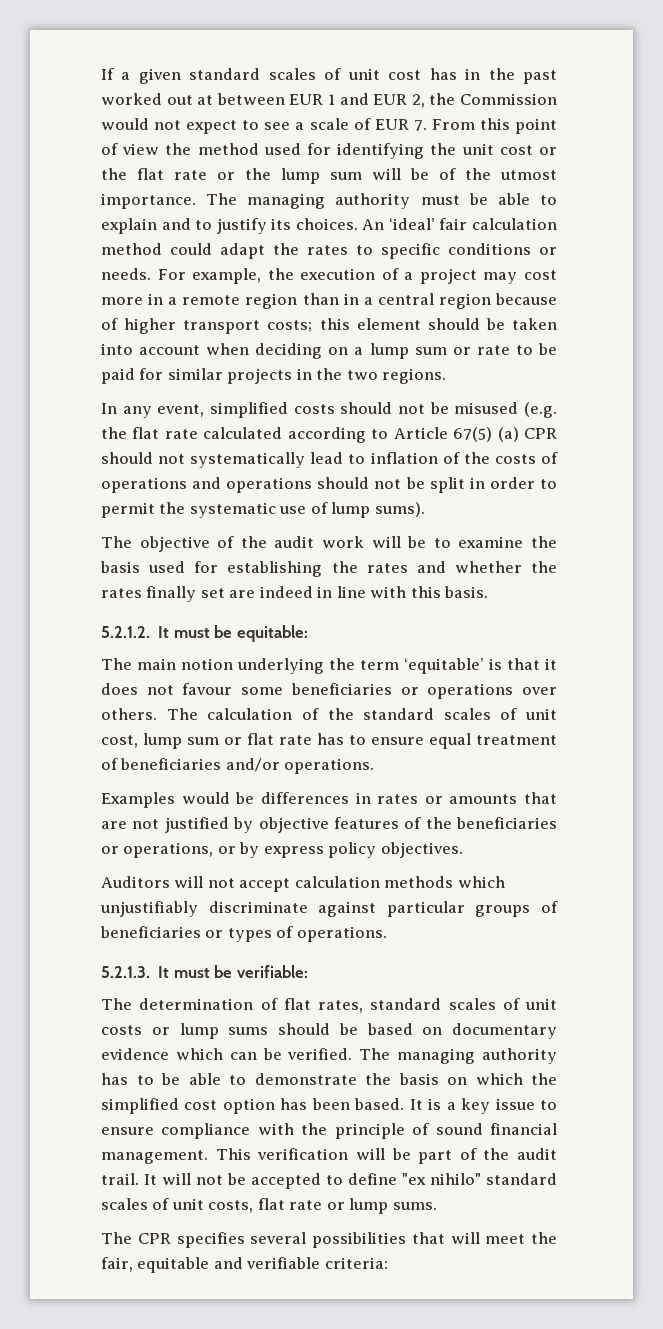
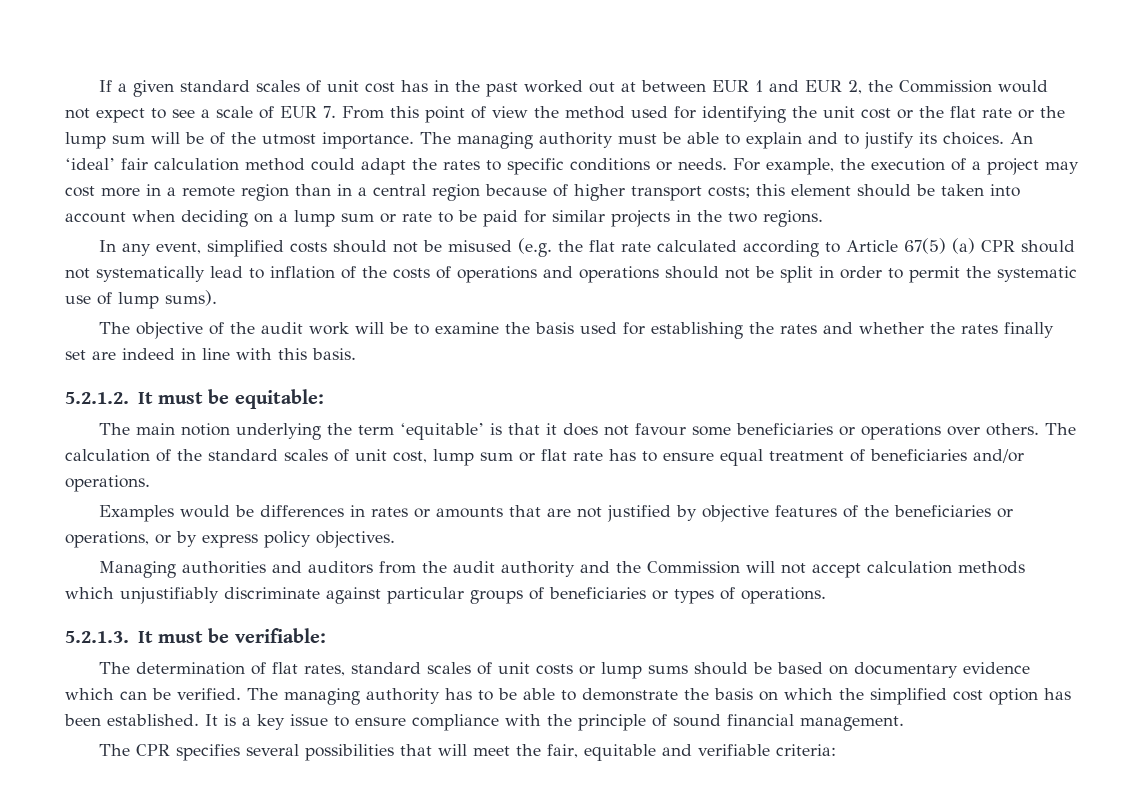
- Auditors will not accept calculation methods which unjustifiably discriminate against particular groups of beneficiaries or types of operations.
+ Managing authorities and auditors from the audit authority and the Commission will not accept calculation methods which unjustifiably discriminate against particular groups of beneficiaries or types of operations.
- The managing authority has to be able to demonstrate the basis on which the simplified cost option has been based.
+ The managing authority has to be able to demonstrate the basis on which the simplified cost option has been established.
- This verification will be part of the audit trail. It will not be accepted to define "ex nihilo" standard scales of unit costs, flat rate or lump sums.

